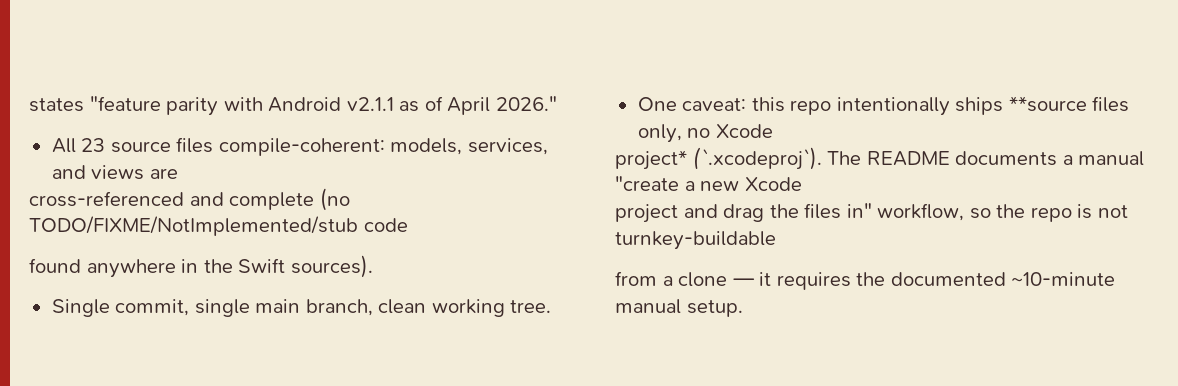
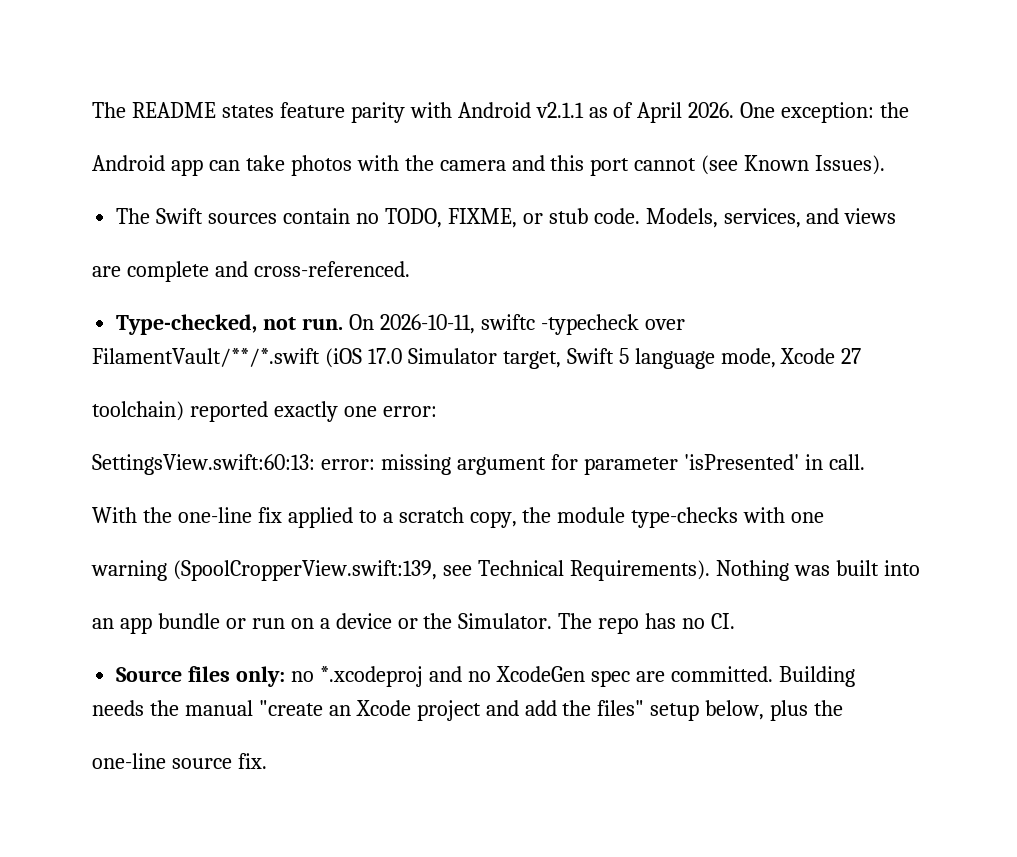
- states "feature parity with Android v2.1.1 as of April 2026."
- All 23 source files compile-coherent: models, services, and views are
- cross-referenced and complete (no TODO/FIXME/NotImplemented/stub code
- found anywhere in the Swift sources).
- Single commit, single main branch, clean working tree.
- One caveat: this repo intentionally ships **source files only, no Xcode
- project* (`.xcodeproj`). The README documents a manual "create a new Xcode
- project and drag the files in" workflow, so the repo is not turnkey-buildable
- from a clone — it requires the documented ~10-minute manual setup.
+ The README states feature parity with Android v2.1.1 as of April 2026. One exception: the
+ Android app can take photos with the camera and this port cannot (see Known Issues).
+ The Swift sources contain no TODO, FIXME, or stub code. Models, services, and views
+ are complete and cross-referenced.
+ Type-checked, not run. On 2026-10-11, swiftc -typecheck over
+ FilamentVault/**/*.swift (iOS 17.0 Simulator target, Swift 5 language mode, Xcode 27
+ toolchain) reported exactly one error:
+ SettingsView.swift:60:13: error: missing argument for parameter 'isPresented' in call.
+ With the one-line fix applied to a scratch copy, the module type-checks with one
+ warning (SpoolCropperView.swift:139, see Technical Requirements). Nothing was built into
+ an app bundle or run on a device or the Simulator. The repo has no CI.
+ Source files only: no *.xcodeproj and no XcodeGen spec are committed. Building
+ needs the manual "create an Xcode project and add the files" setup below, plus the
+ one-line source fix.

